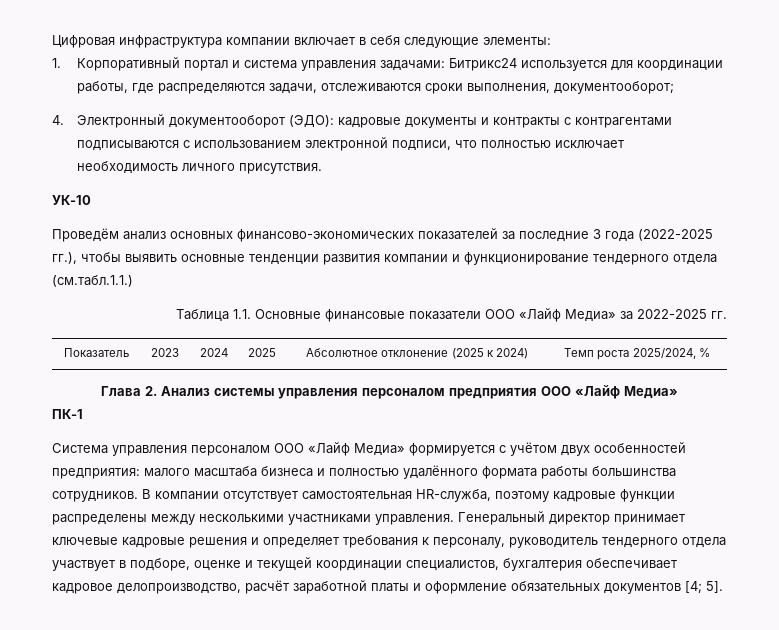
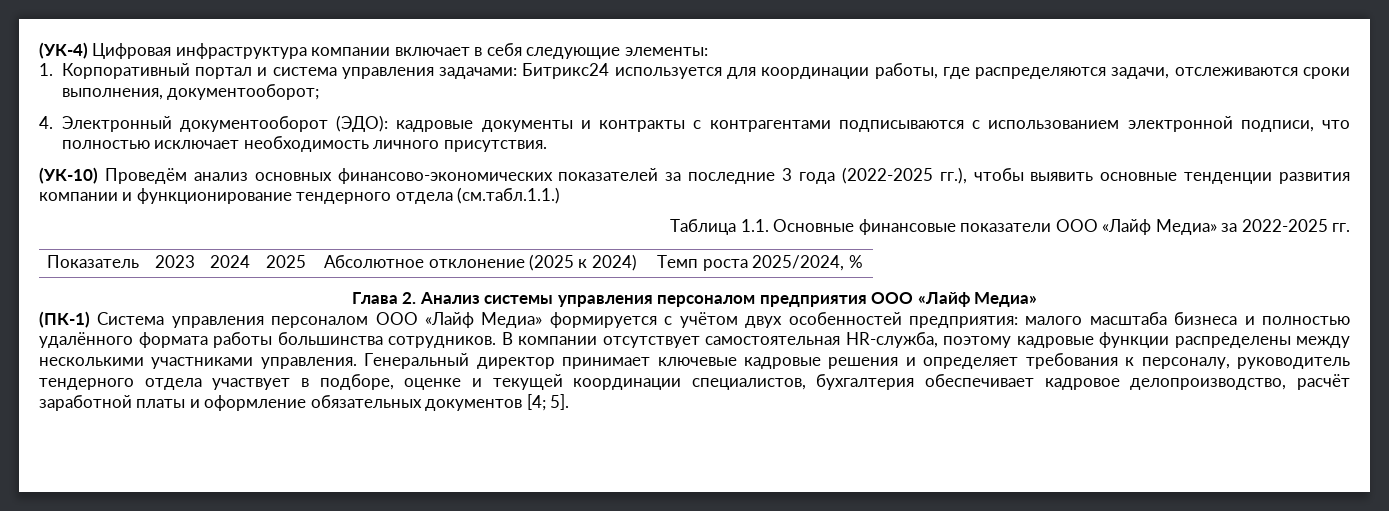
- Цифровая инфраструктура компании включает в себя следующие элементы:
+ (УК-4) Цифровая инфраструктура компании включает в себя следующие элементы:
- УК-10
- Проведём анализ основных финансово-экономических показателей за последние 3 года (2022-2025 гг.), чтобы выявить основные тенденции развития компании и функционирование тендерного отдела (см.табл.1.1.)
+ (УК-10) Проведём анализ основных финансово-экономических показателей за последние 3 года (2022-2025 гг.), чтобы выявить основные тенденции развития компании и функционирование тендерного отдела (см.табл.1.1.)
- ПК-1
- Система управления персоналом ООО «Лайф Медиа» формируется с учётом двух особенностей предприятия: малого масштаба бизнеса и полностью удалённого формата работы большинства сотрудников.
+ (ПК-1) Система управления персоналом ООО «Лайф Медиа» формируется с учётом двух особенностей предприятия: малого масштаба бизнеса и полностью удалённого формата работы большинства сотрудников.

